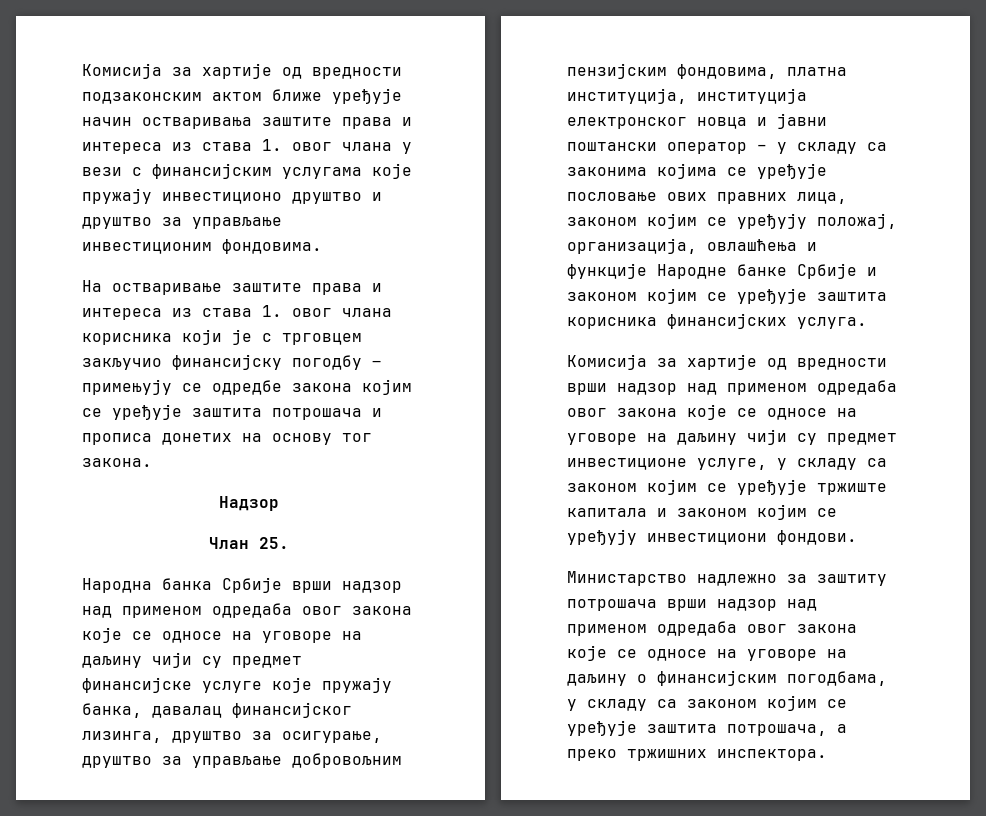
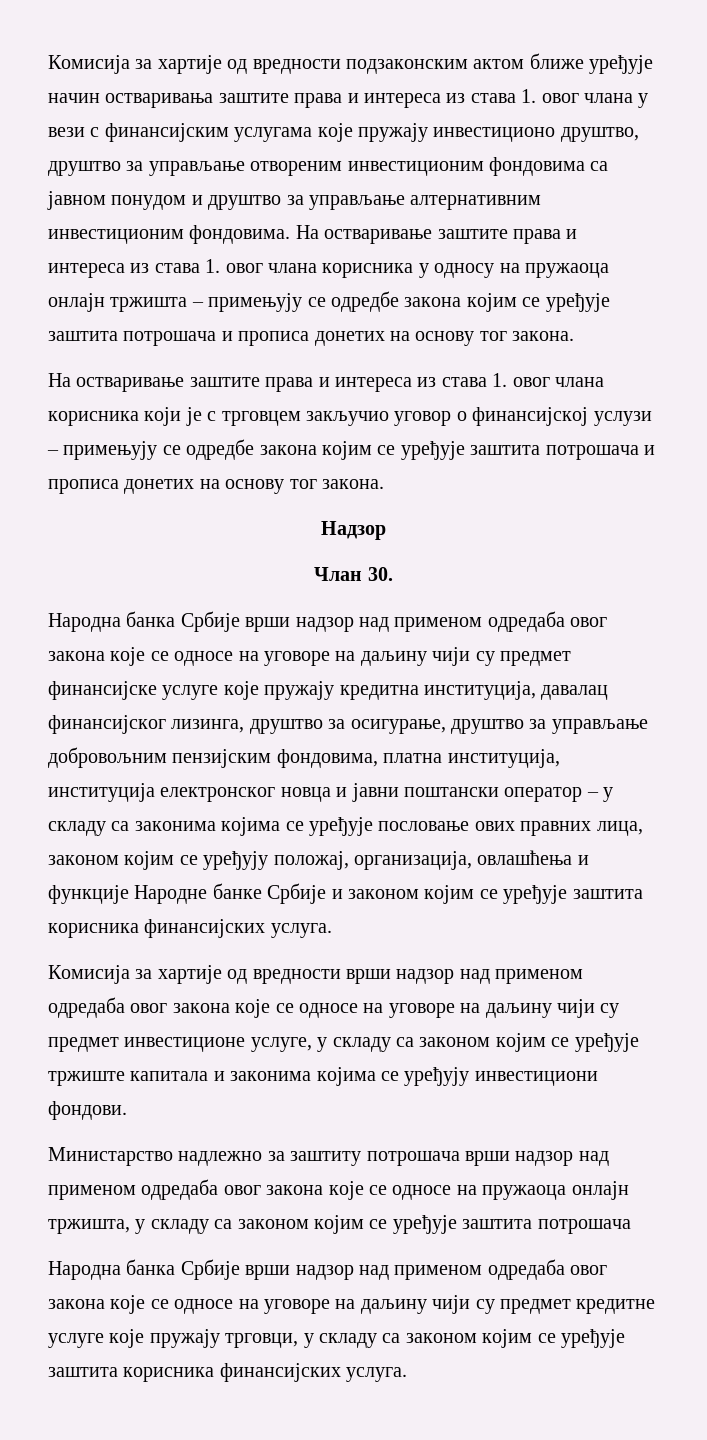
- Комисија за хартије од вредности подзаконским актом ближе уређује начин остваривања заштите права и интереса из става 1. овог члана у вези с финансијским услугама које пружају инвестиционо друштво и друштво за управљање инвестиционим фондовима.
+ Комисија за хартије од вредности подзаконским актом ближе уређује начин остваривања заштите права и интереса из става 1. овог члана у вези с финансијским услугама које пружају инвестиционо друштво, друштво за управљање отвореним инвестиционим фондовима са јавном понудом и друштво за управљање алтернативним инвестиционим фондовима. На остваривање заштите права и интереса из става 1. овог члана корисника у односу на пружаоца онлајн тржишта – примењују се одредбе закона којим се уређује заштита потрошача и прописа донетих на основу тог закона.
- На остваривање заштите права и интереса из става 1. овог члана корисника који је с трговцем закључио финансијску погодбу ‒ примењују се одредбе закона којим се уређује заштита потрошача и прописа донетих на основу тог закона.
+ На остваривање заштите права и интереса из става 1. овог члана корисника који је с трговцем закључио уговор о финансијској услузи ‒ примењују се одредбе закона којим се уређује заштита потрошача и прописа донетих на основу тог закона.
- Члан 25.
+ Члан 30.
- Народна банка Србије врши надзор над применом одредаба овог закона које се односе на уговоре на даљину чији су предмет финансијске услуге које пружају банка, давалац финансијског лизинга, друштво за осигурање, друштво за управљање добровољним пензијским фондовима, платна институција, институција електронског новца и јавни поштански оператор – у складу са законима којима се уређује пословање ових правних лица, законом којим се уређују положај, организација, овлашћења и функције Народне банке Србије и законом којим се уређује заштита корисника финансијских услуга.
+ Народна банка Србије врши надзор над применом одредаба овог закона које се односе на уговоре на даљину чији су предмет финансијске услуге које пружају кредитна институција, давалац финансијског лизинга, друштво за осигурање, друштво за управљање добровољним пензијским фондовима, платна институција, институција електронског новца и јавни поштански оператор – у складу са законима којима се уређује пословање ових правних лица, законом којим се уређују положај, организација, овлашћења и функције Народне банке Србије и законом којим се уређује заштита корисника финансијских услуга.
- Комисија за хартије од вредности врши надзор над применом одредаба овог закона које се односе на уговоре на даљину чији су предмет инвестиционе услуге, у складу са законом којим се уређује тржиште капитала и законом којим се уређују инвестициони фондови.
+ Комисија за хартије од вредности врши надзор над применом одредаба овог закона које се односе на уговоре на даљину чији су предмет инвестиционе услуге, у складу са законом којим се уређује тржиште капитала и законима којима се уређују инвестициони фондови.
- Министарствo надлежно за заштиту потрошача врши надзор над применом одредаба овог закона које се односе на уговоре на даљину о финансијским погодбама, у складу са законом којим се уређује заштита потрошача, а преко тржишних инспектора.
+ Министарствo надлежно за заштиту потрошача врши надзор над применом одредаба овог закона које се односе на пружаоца онлајн тржишта, у складу са законом којим се уређује заштита потрошача
+ Народна банка Србије врши надзор над применом одредаба овог закона које се односе на уговоре на даљину чији су предмет кредитне услуге које пружају трговци, у складу са законом којим се уређује заштита корисника финансијских услуга.

